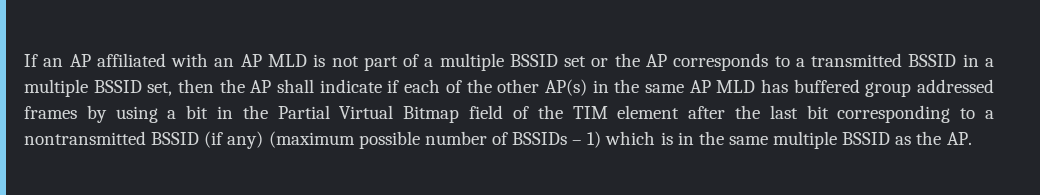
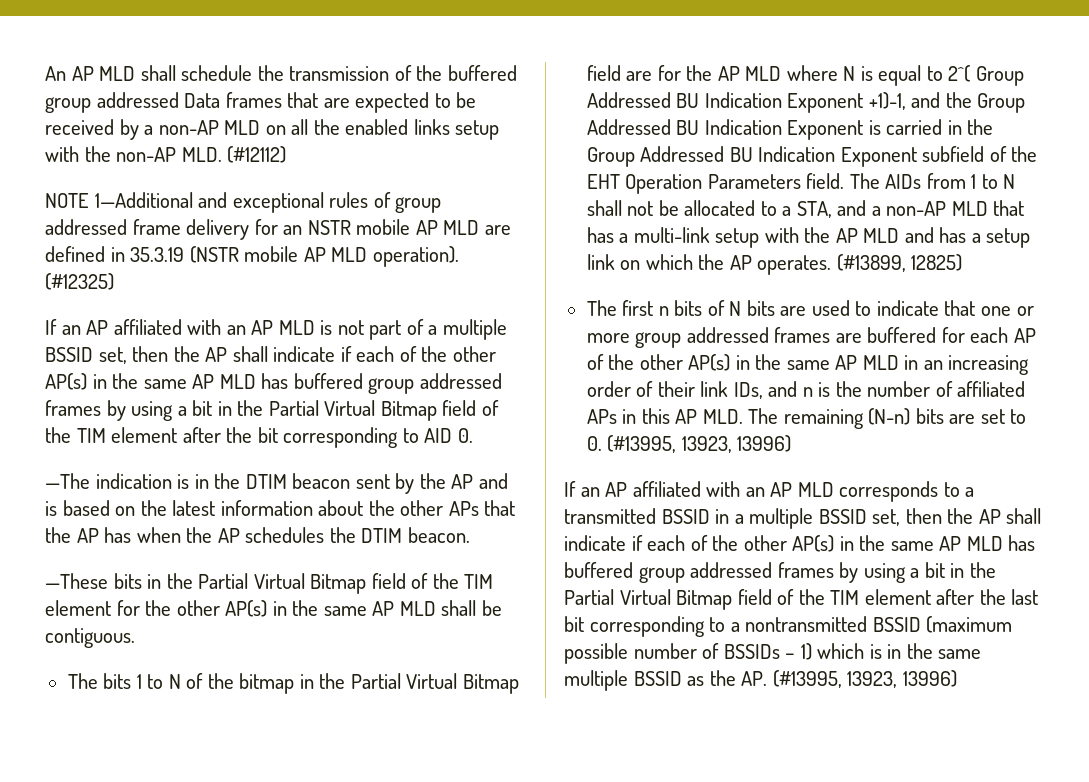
+ An AP MLD shall schedule the transmission of the buffered group addressed Data frames that are expected to be received by a non-AP MLD on all the enabled links setup with the non-AP MLD. (#12112)
+ NOTE 1—Additional and exceptional rules of group addressed frame delivery for an NSTR mobile AP MLD are defined in 35.3.19 (NSTR mobile AP MLD operation). (#12325)
- If an AP affiliated with an AP MLD is not part of a multiple BSSID set or the AP corresponds to a transmitted BSSID in a multiple BSSID set, then the AP shall indicate if each of the other AP(s) in the same AP MLD has buffered group addressed frames by using a bit in the Partial Virtual Bitmap field of the TIM element after the last bit corresponding to a nontransmitted BSSID (if any) (maximum possible number of BSSIDs – 1) which is in the same multiple BSSID as the AP.
+ If an AP affiliated with an AP MLD is not part of a multiple BSSID set, then the AP shall indicate if each of the other AP(s) in the same AP MLD has buffered group addressed frames by using a bit in the Partial Virtual Bitmap field of the TIM element after the bit corresponding to AID 0.
+ —The indication is in the DTIM beacon sent by the AP and is based on the latest information about the other APs that the AP has when the AP schedules the DTIM beacon.
+ —These bits in the Partial Virtual Bitmap field of the TIM element for the other AP(s) in the same AP MLD shall be contiguous.
+ The bits 1 to N of the bitmap in the Partial Virtual Bitmap field are for the AP MLD where N is equal to 2^( Group Addressed BU Indication Exponent +1)-1, and the Group Addressed BU Indication Exponent is carried in the Group Addressed BU Indication Exponent subfield of the EHT Operation Parameters field. The AIDs from 1 to N shall not be allocated to a STA, and a non-AP MLD that has a multi-link setup with the AP MLD and has a setup link on which the AP operates. (#13899, 12825)
+ The first n bits of N bits are used to indicate that one or more group addressed frames are buffered for each AP of the other AP(s) in the same AP MLD in an increasing order of their link IDs, and n is the number of affiliated APs in this AP MLD. The remaining (N-n) bits are set to 0. (#13995, 13923, 13996)
+ If an AP affiliated with an AP MLD corresponds to a transmitted BSSID in a multiple BSSID set, then the AP shall indicate if each of the other AP(s) in the same AP MLD has buffered group addressed frames by using a bit in the Partial Virtual Bitmap field of the TIM element after the last bit corresponding to a nontransmitted BSSID (maximum possible number of BSSIDs – 1) which is in the same multiple BSSID as the AP. (#13995, 13923, 13996)

